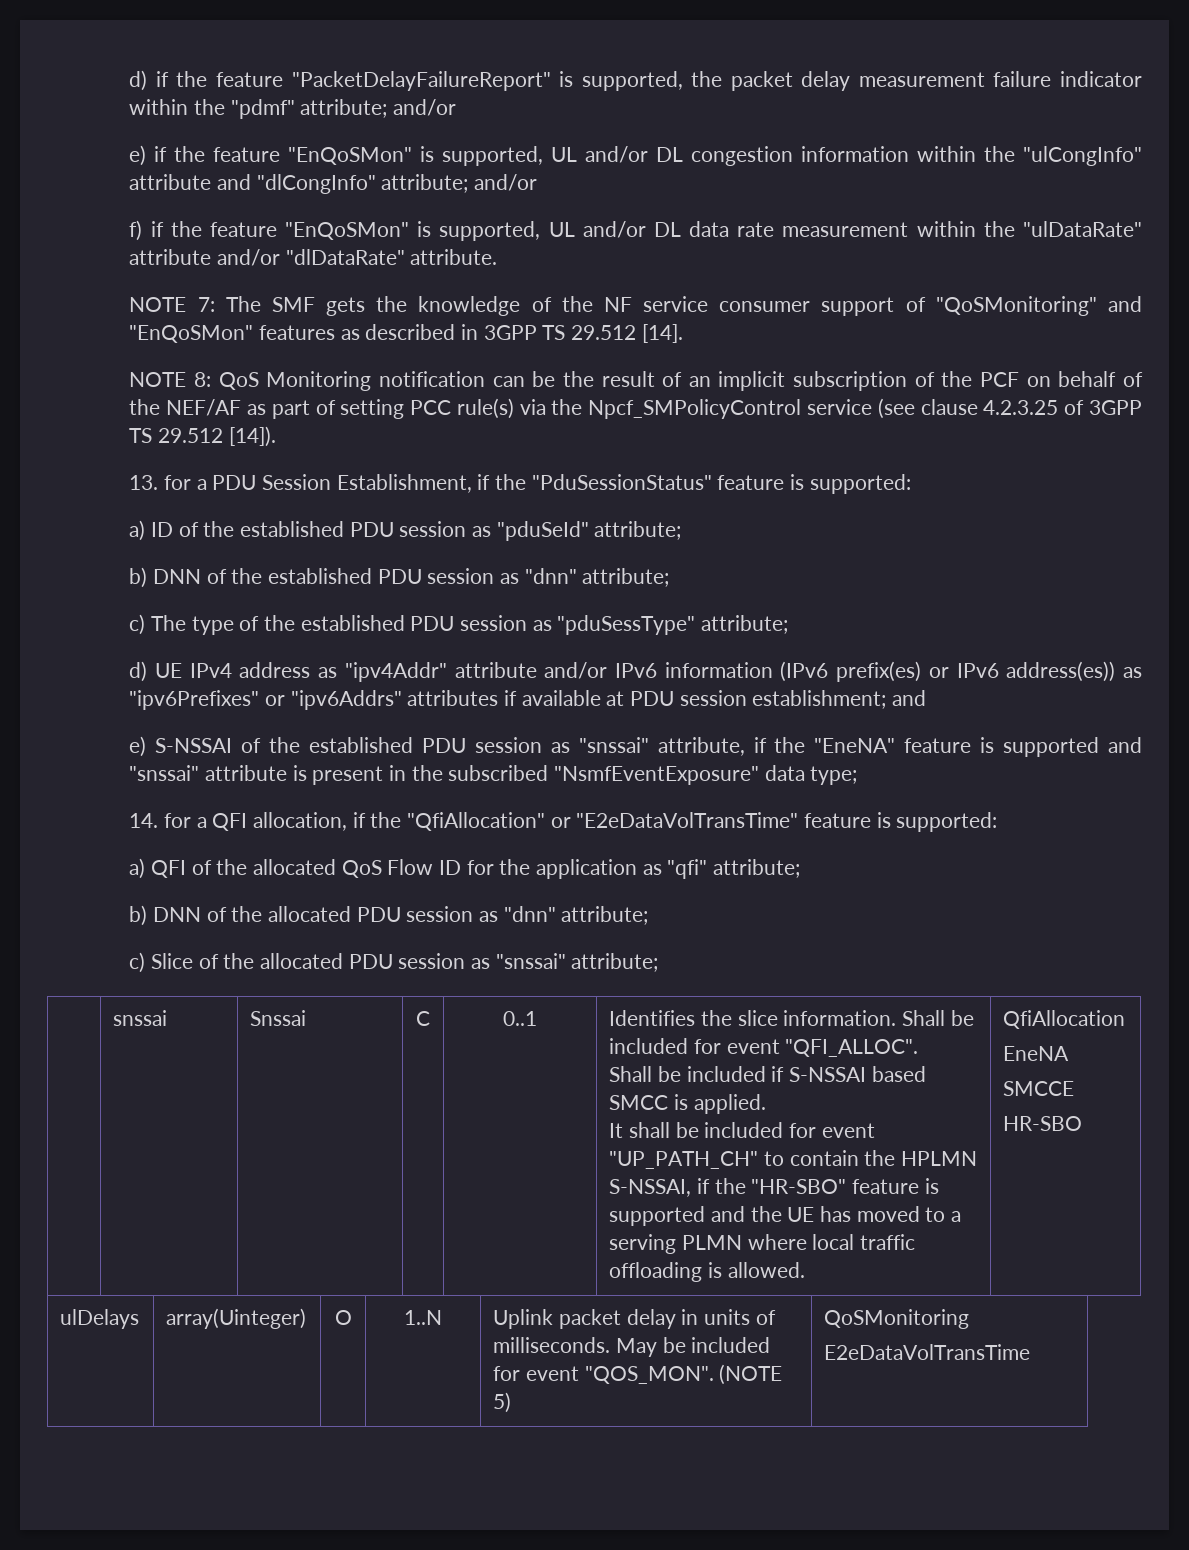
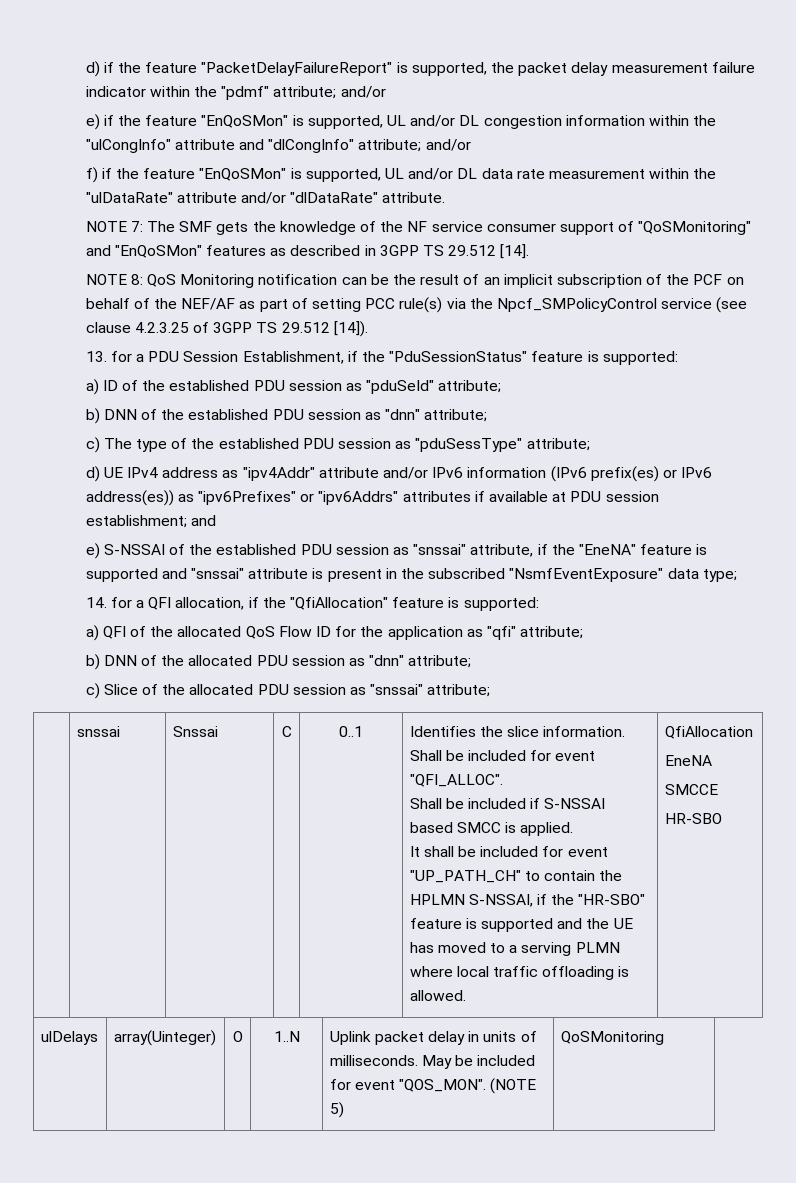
- 14. for a QFI allocation, if the "QfiAllocation" or "E2eDataVolTransTime" feature is supported:
+ 14. for a QFI allocation, if the "QfiAllocation" feature is supported:
  ulDelays | array(Uinteger) | O | 1..N | Uplink packet delay in units of milliseconds. May be included for event "QOS_MON". (NOTE 5) | QoSMonitoring
- E2eDataVolTransTime

